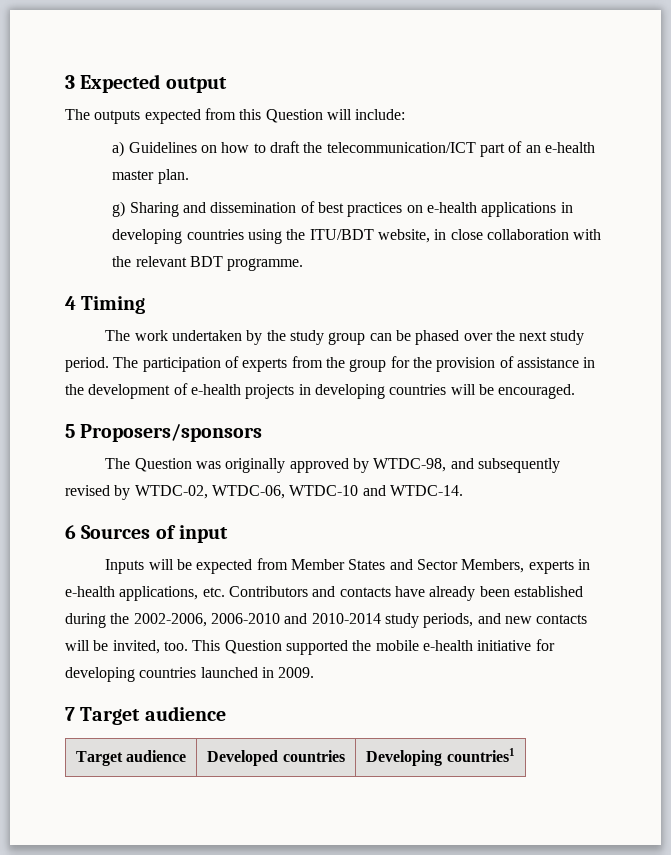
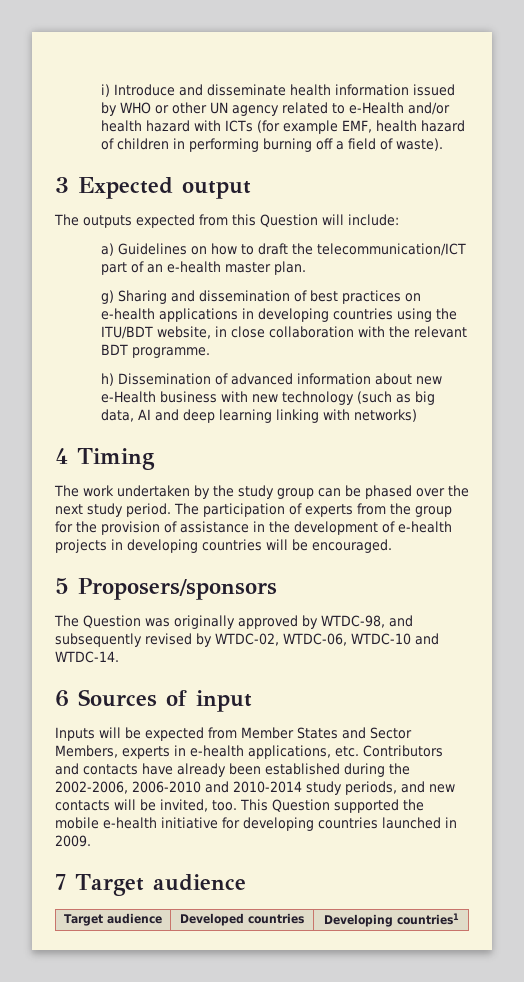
+ i) Introduce and disseminate health information issued by WHO or other UN agency related to e-Health and/or health hazard with ICTs (for example EMF, health hazard of children in performing burning off a field of waste).
+ h) Dissemination of advanced information about new e-Health business with new technology (such as big data, AI and deep learning linking with networks)

